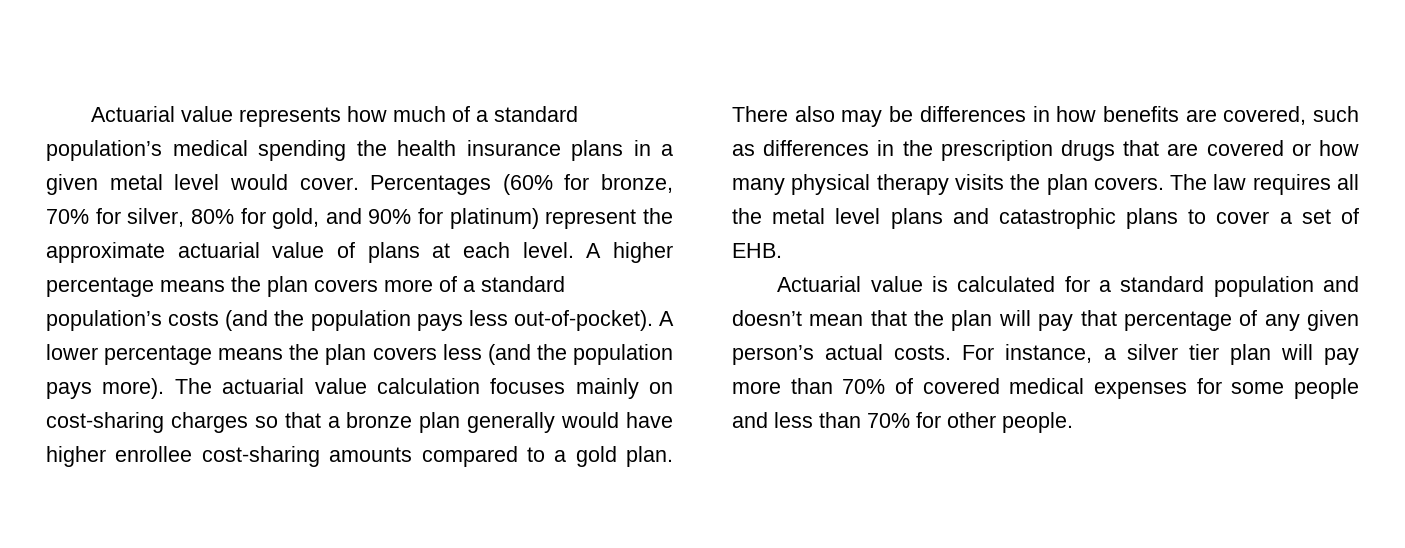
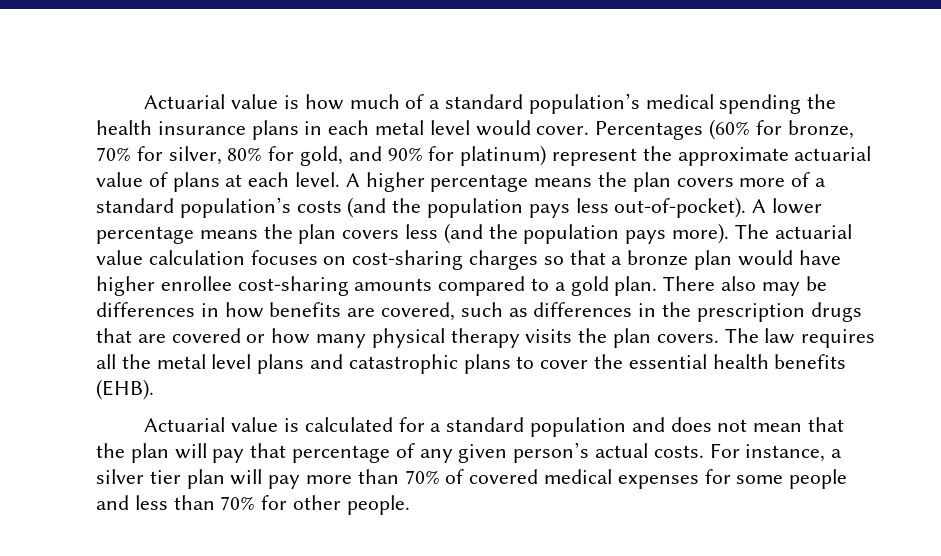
- Actuarial value represents how much of a standard population’s medical spending the health insurance plans in a given metal level would cover.
+ Actuarial value is how much of a standard population’s medical spending the health insurance plans in each metal level would cover.
- The actuarial value calculation focuses mainly on cost-sharing charges so that a bronze plan generally would have higher enrollee cost-sharing amounts compared to a gold plan.
+ The actuarial value calculation focuses on cost-sharing charges so that a bronze plan would have higher enrollee cost-sharing amounts compared to a gold plan.
- The law requires all the metal level plans and catastrophic plans to cover a set of EHB.
+ The law requires all the metal level plans and catastrophic plans to cover the essential health benefits (EHB).
- Actuarial value is calculated for a standard population and doesn’t mean that the plan will pay that percentage of any given person’s actual costs.
+ Actuarial value is calculated for a standard population and does not mean that the plan will pay that percentage of any given person’s actual costs.

